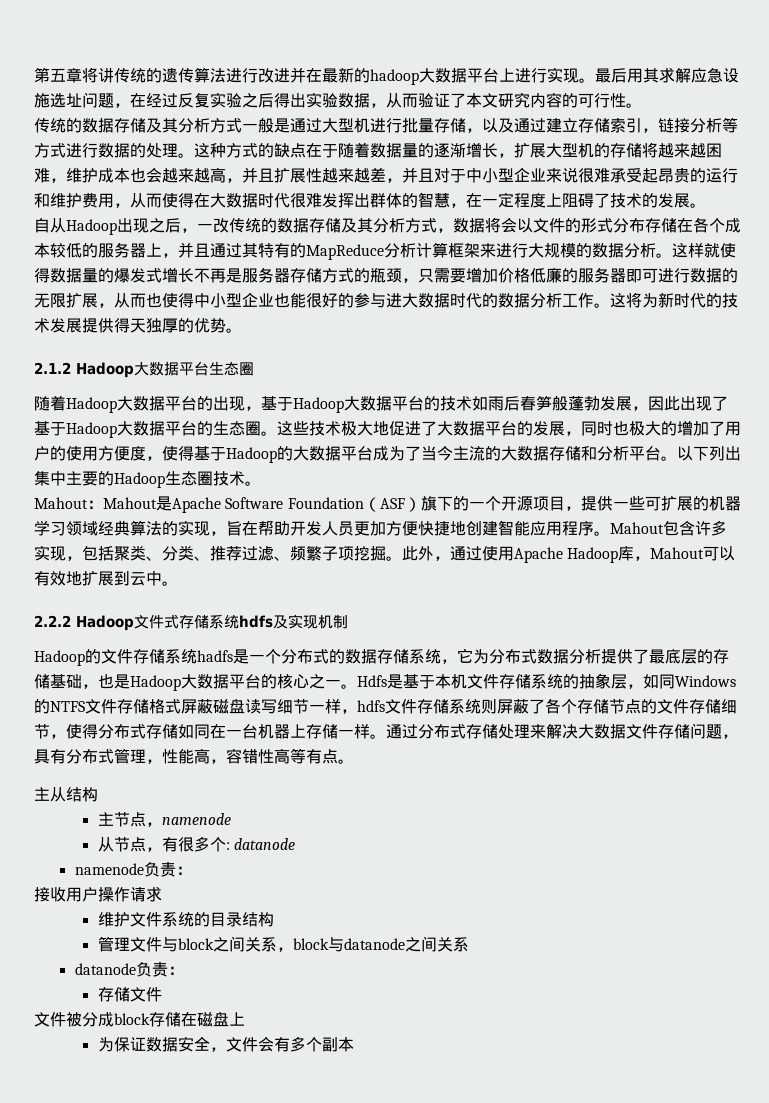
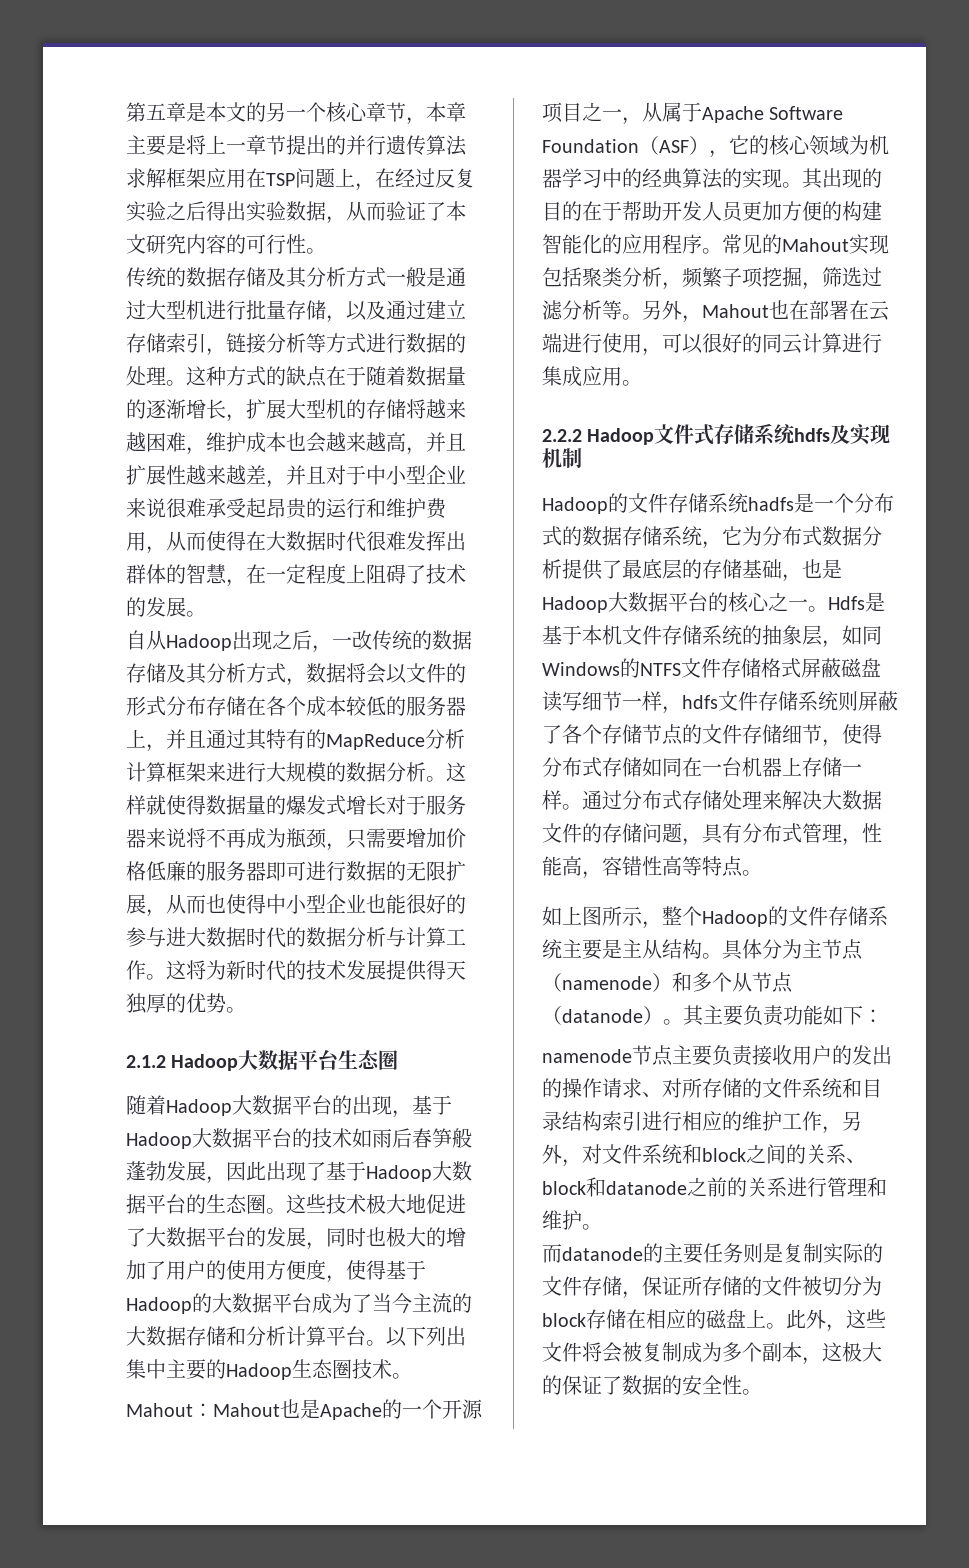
- 第五章将讲传统的遗传算法进行改进并在最新的hadoop大数据平台上进行实现。最后用其求解应急设施选址问题，在经过反复实验之后得出实验数据，从而验证了本文研究内容的可行性。
+ 第五章是本文的另一个核心章节，本章主要是将上一章节提出的并行遗传算法求解框架应用在TSP问题上，在经过反复实验之后得出实验数据，从而验证了本文研究内容的可行性。
- 这样就使得数据量的爆发式增长不再是服务器存储方式的瓶颈，只需要增加价格低廉的服务器即可进行数据的无限扩展，从而也使得中小型企业也能很好的参与进大数据时代的数据分析工作。
+ 这样就使得数据量的爆发式增长对于服务器来说将不再成为瓶颈，只需要增加价格低廉的服务器即可进行数据的无限扩展，从而也使得中小型企业也能很好的参与进大数据时代的数据分析与计算工作。
- 这些技术极大地促进了大数据平台的发展，同时也极大的增加了用户的使用方便度，使得基于Hadoop的大数据平台成为了当今主流的大数据存储和分析平台。
+ 这些技术极大地促进了大数据平台的发展，同时也极大的增加了用户的使用方便度，使得基于Hadoop的大数据平台成为了当今主流的大数据存储和分析计算平台。
- Mahout：Mahout是Apache Software Foundation（ASF）旗下的一个开源项目，提供一些可扩展的机器学习领域经典算法的实现，旨在帮助开发人员更加方便快捷地创建智能应用程序。Mahout包含许多实现，包括聚类、分类、推荐过滤、频繁子项挖掘。此外，通过使用Apache Hadoop库，Mahout可以有效地扩展到云中。
+ Mahout：Mahout也是Apache的一个开源项目之一，从属于Apache Software Foundation（ASF），它的核心领域为机器学习中的经典算法的实现。其出现的目的在于帮助开发人员更加方便的构建智能化的应用程序。常见的Mahout实现包括聚类分析，频繁子项挖掘，筛选过滤分析等。另外，Mahout也在部署在云端进行使用，可以很好的同云计算进行集成应用。
- 通过分布式存储处理来解决大数据文件存储问题，具有分布式管理，性能高，容错性高等有点。
+ 通过分布式存储处理来解决大数据文件的存储问题，具有分布式管理，性能高，容错性高等特点。
- 主从结构
- 主节点，namenode
- 从节点，有很多个: datanode
- namenode负责：
- 接收用户操作请求
- 维护文件系统的目录结构
- 管理文件与block之间关系，block与datanode之间关系
- datanode负责：
- 存储文件
- 文件被分成block存储在磁盘上
- 为保证数据安全，文件会有多个副本
+ 如上图所示，整个Hadoop的文件存储系统主要是主从结构。具体分为主节点（namenode）和多个从节点（datanode）。其主要负责功能如下：
+ namenode节点主要负责接收用户的发出的操作请求、对所存储的文件系统和目录结构索引进行相应的维护工作，另外，对文件系统和block之间的关系、block和datanode之前的关系进行管理和维护。
+ 而datanode的主要任务则是复制实际的文件存储，保证所存储的文件被切分为block存储在相应的磁盘上。此外，这些文件将会被复制成为多个副本，这极大的保证了数据的安全性。

